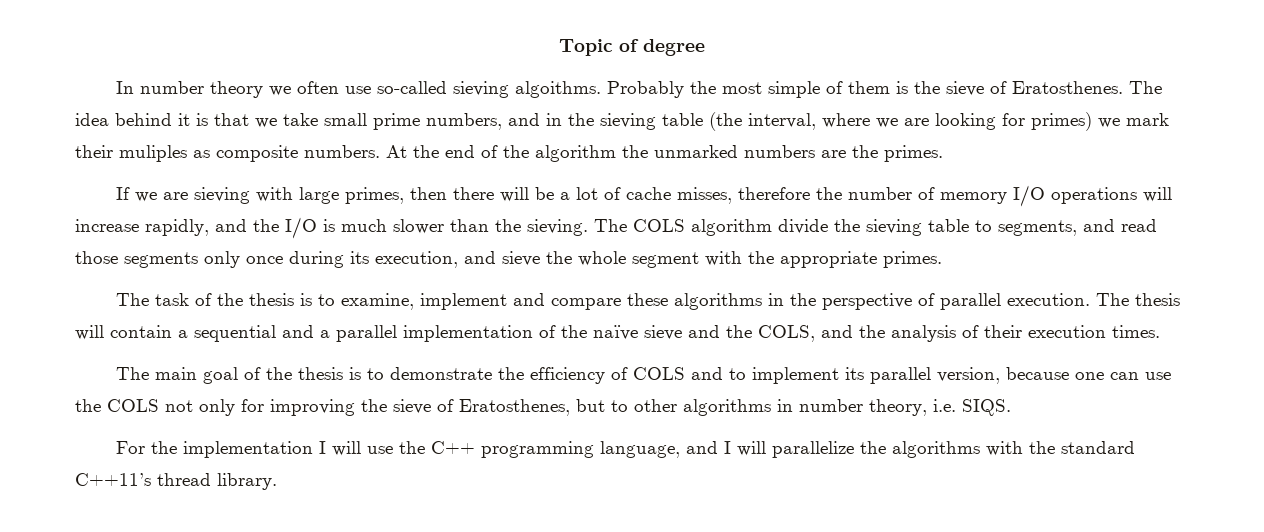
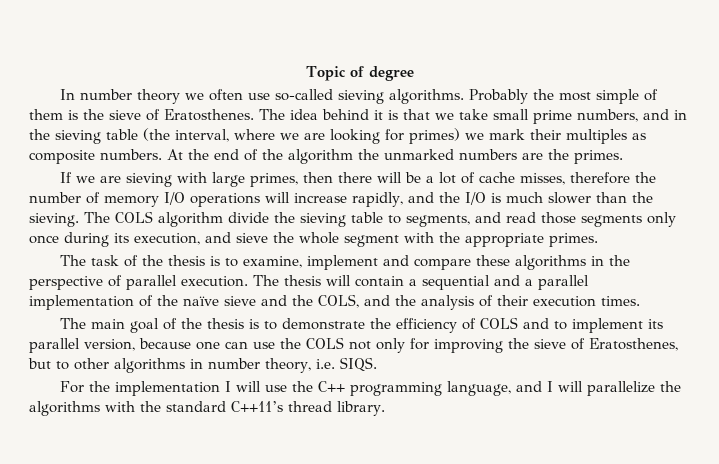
- In number theory we often use so-called sieving algoithms.
+ In number theory we often use so-called sieving algorithms.
- The idea behind it is that we take small prime numbers, and in the sieving table (the interval, where we are looking for primes) we mark their muliples as composite numbers.
+ The idea behind it is that we take small prime numbers, and in the sieving table (the interval, where we are looking for primes) we mark their multiples as composite numbers.

